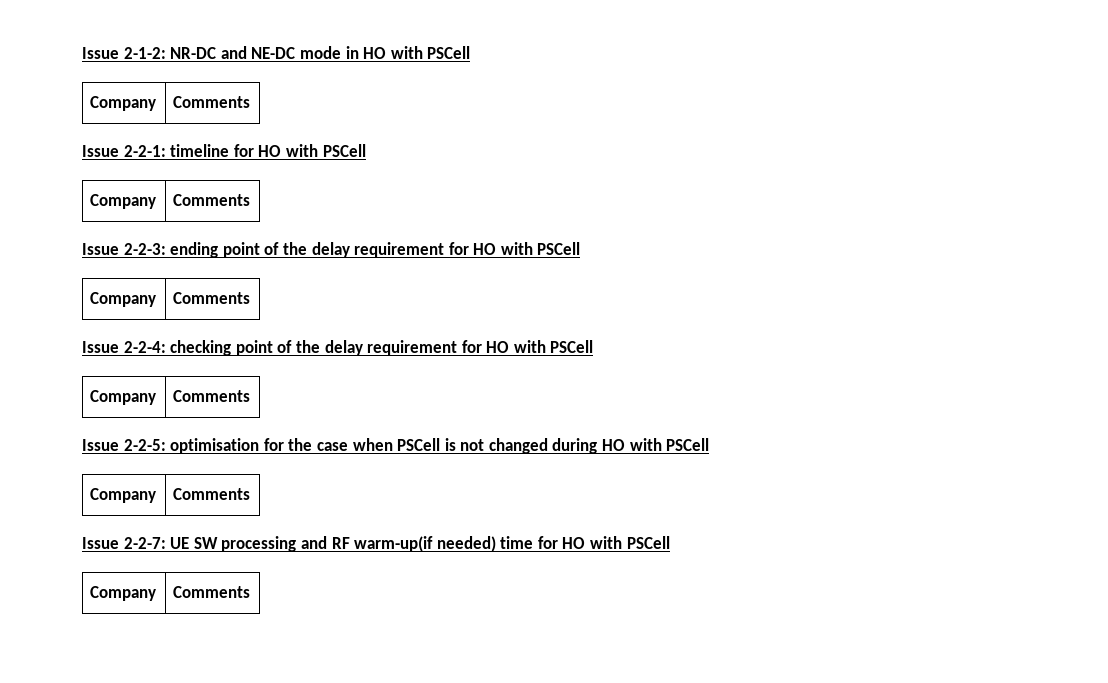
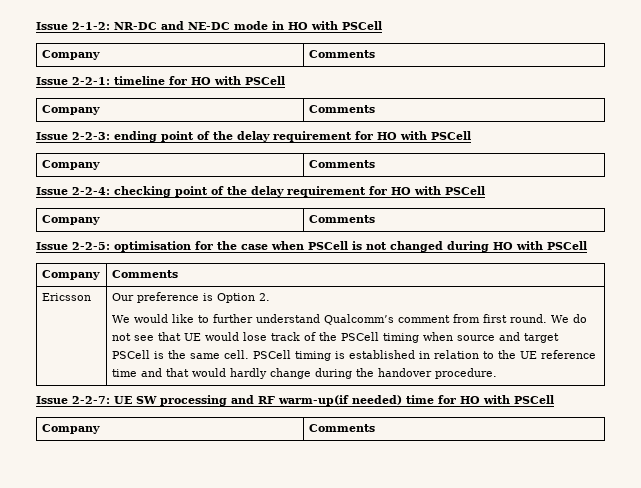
+ Ericsson | Our preference is Option 2.
+ We would like to further understand Qualcomm’s comment from first round. We do not see that UE would lose track of the PSCell timing when source and target PSCell is the same cell. PSCell timing is established in relation to the UE reference time and that would hardly change during the handover procedure.

